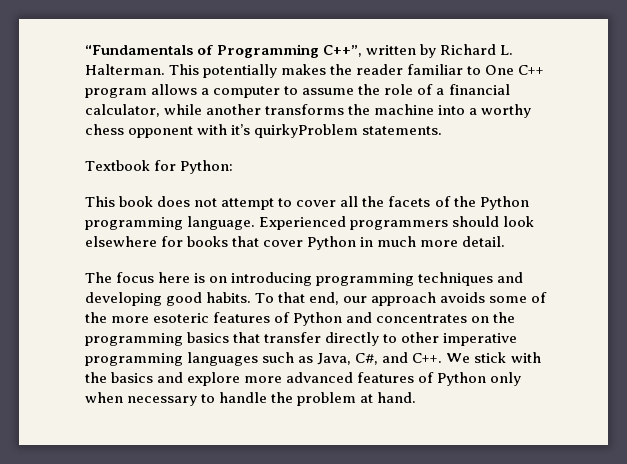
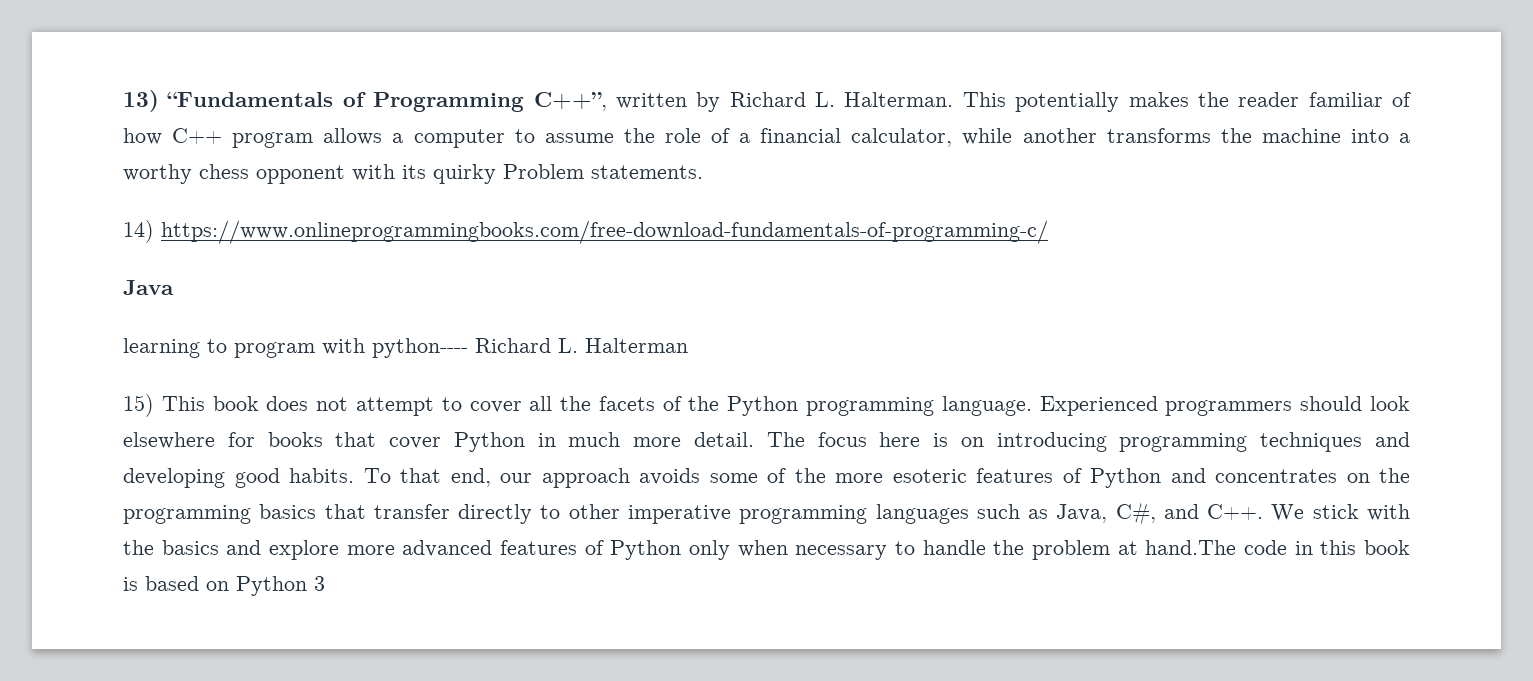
- “Fundamentals of Programming C++”, written by Richard L. Halterman.
+ 13) “Fundamentals of Programming C++”, written by Richard L. Halterman.
- This potentially makes the reader familiar to One C++ program allows a computer to assume the role of a financial calculator, while another transforms the machine into a worthy chess opponent with it’s quirkyProblem statements.
- Textbook for Python:
- This book does not attempt to cover all the facets of the Python programming language.
+ This potentially makes the reader familiar of how C++ program allows a computer to assume the role of a financial calculator, while another transforms the machine into a worthy chess opponent with its quirky Problem statements.
+ 14) https://www.onlineprogrammingbooks.com/free-download-fundamentals-of-programming-c/
+ Java
+ learning to program with python---- Richard L. Halterman
+ 15) This book does not attempt to cover all the facets of the Python programming language.
- Experienced programmers should look elsewhere for books that cover Python in much more detail.
- The focus here is on introducing programming techniques and developing good habits.
+ Experienced programmers should look elsewhere for books that cover Python in much more detail. The focus here is on introducing programming techniques and developing good habits.
- To that end, our approach avoids some of the more esoteric features of Python and concentrates on the programming basics that transfer directly to other imperative programming languages such as Java, C#, and C++. We stick with the basics and explore more advanced features of Python only when necessary to handle the problem at hand.
+ To that end, our approach avoids some of the more esoteric features of Python and concentrates on the programming basics that transfer directly to other imperative programming languages such as Java, C#, and C++. We stick with the basics and explore more advanced features of Python only when necessary to handle the problem at hand.The code in this book is based on Python 3

